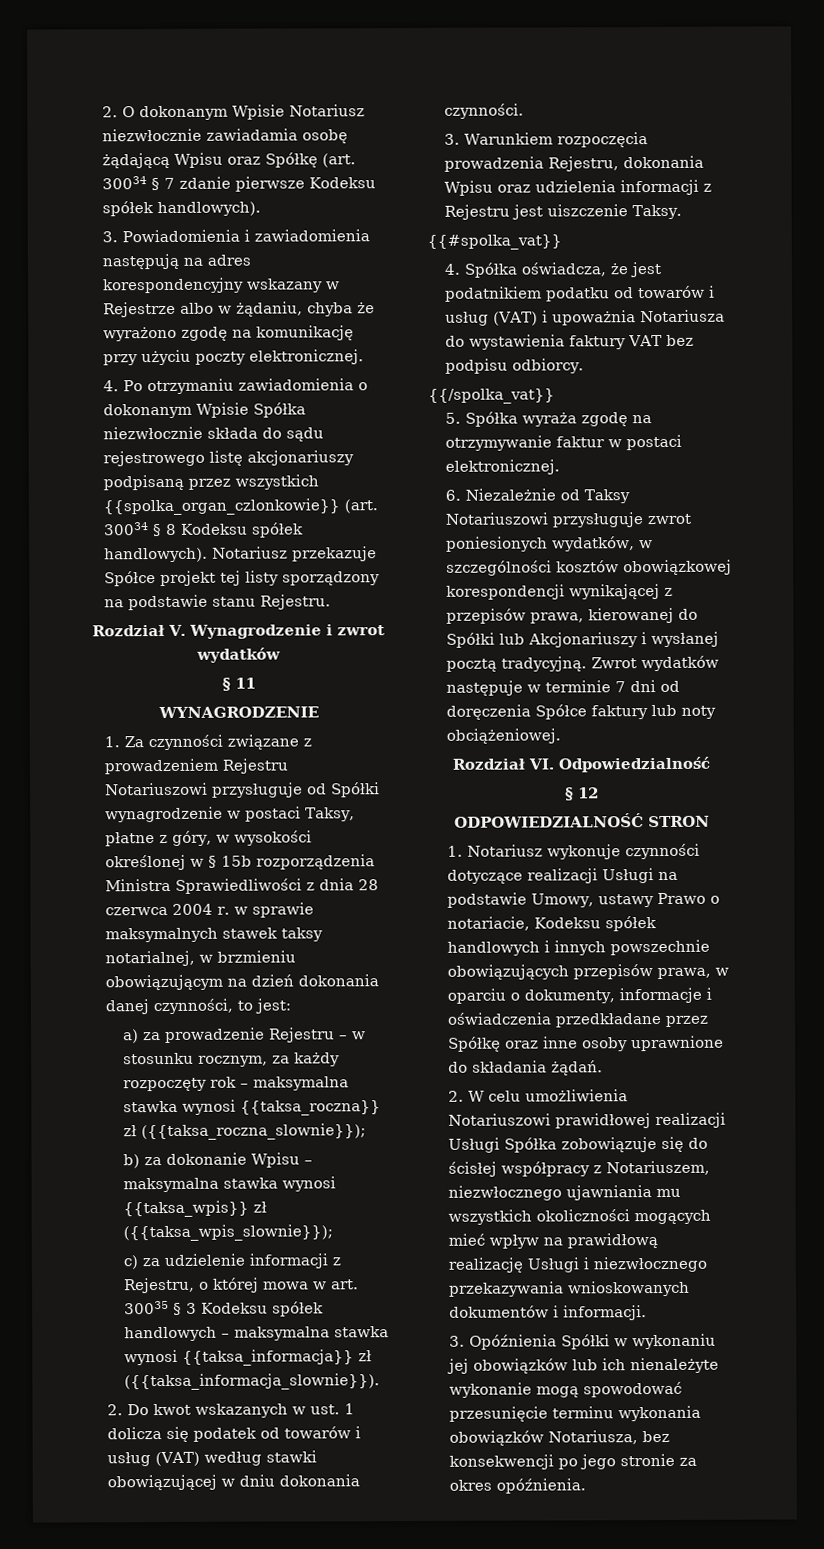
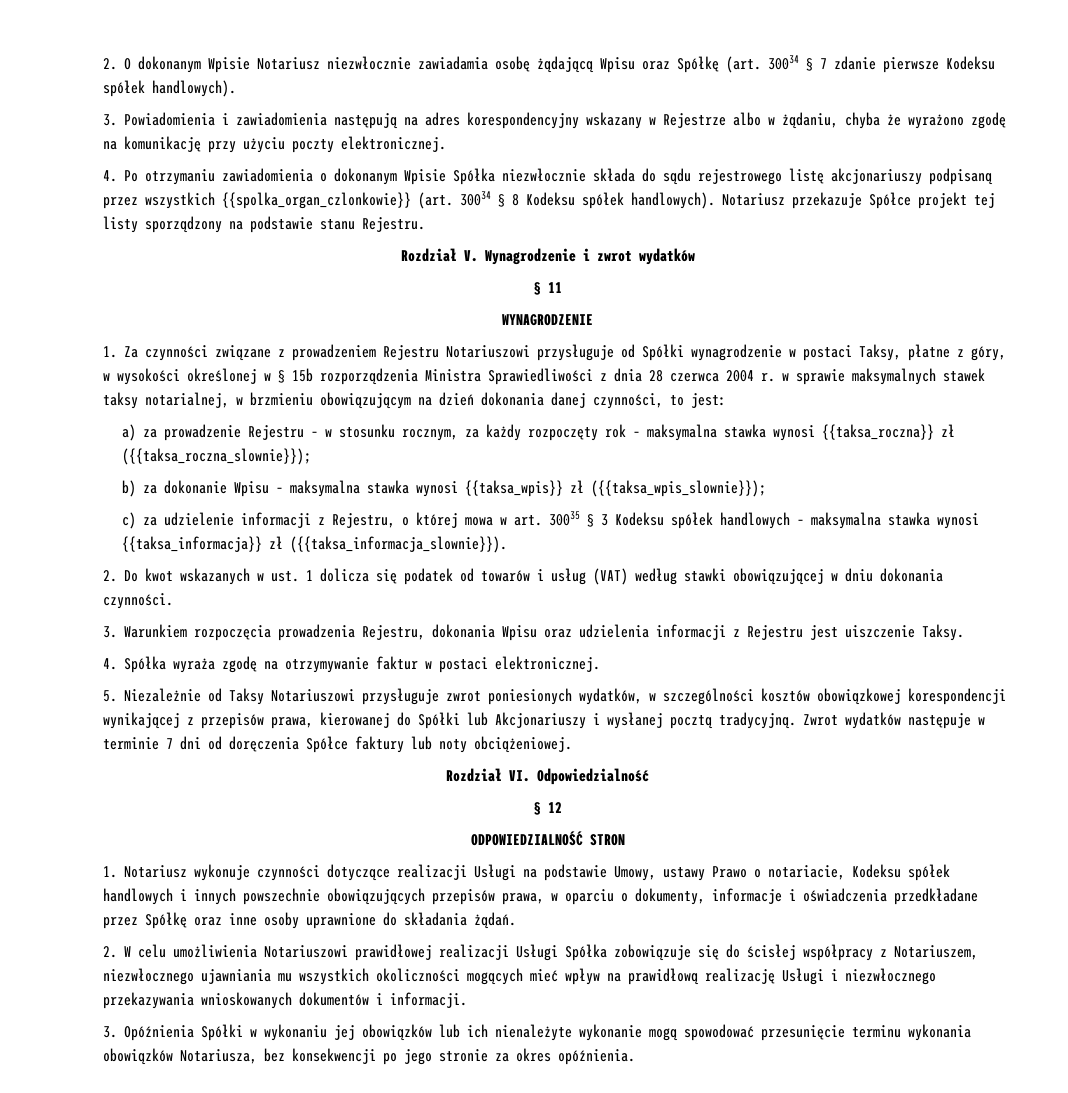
- {{#spolka_vat}}
- 4. Spółka oświadcza, że jest podatnikiem podatku od towarów i usług (VAT) i upoważnia Notariusza do wystawienia faktury VAT bez podpisu odbiorcy.
- {{/spolka_vat}}
- 5. Spółka wyraża zgodę na otrzymywanie faktur w postaci elektronicznej.
+ 4. Spółka wyraża zgodę na otrzymywanie faktur w postaci elektronicznej.
- 6. Niezależnie od Taksy Notariuszowi przysługuje zwrot poniesionych wydatków, w szczególności kosztów obowiązkowej korespondencji wynikającej z przepisów prawa, kierowanej do Spółki lub Akcjonariuszy i wysłanej pocztą tradycyjną.
+ 5. Niezależnie od Taksy Notariuszowi przysługuje zwrot poniesionych wydatków, w szczególności kosztów obowiązkowej korespondencji wynikającej z przepisów prawa, kierowanej do Spółki lub Akcjonariuszy i wysłanej pocztą tradycyjną.

